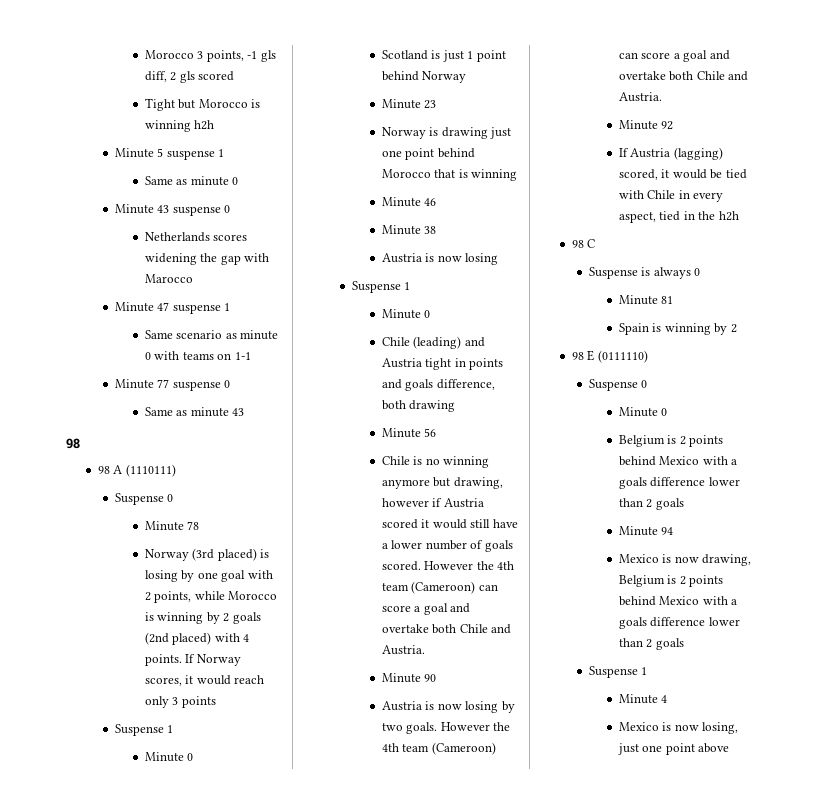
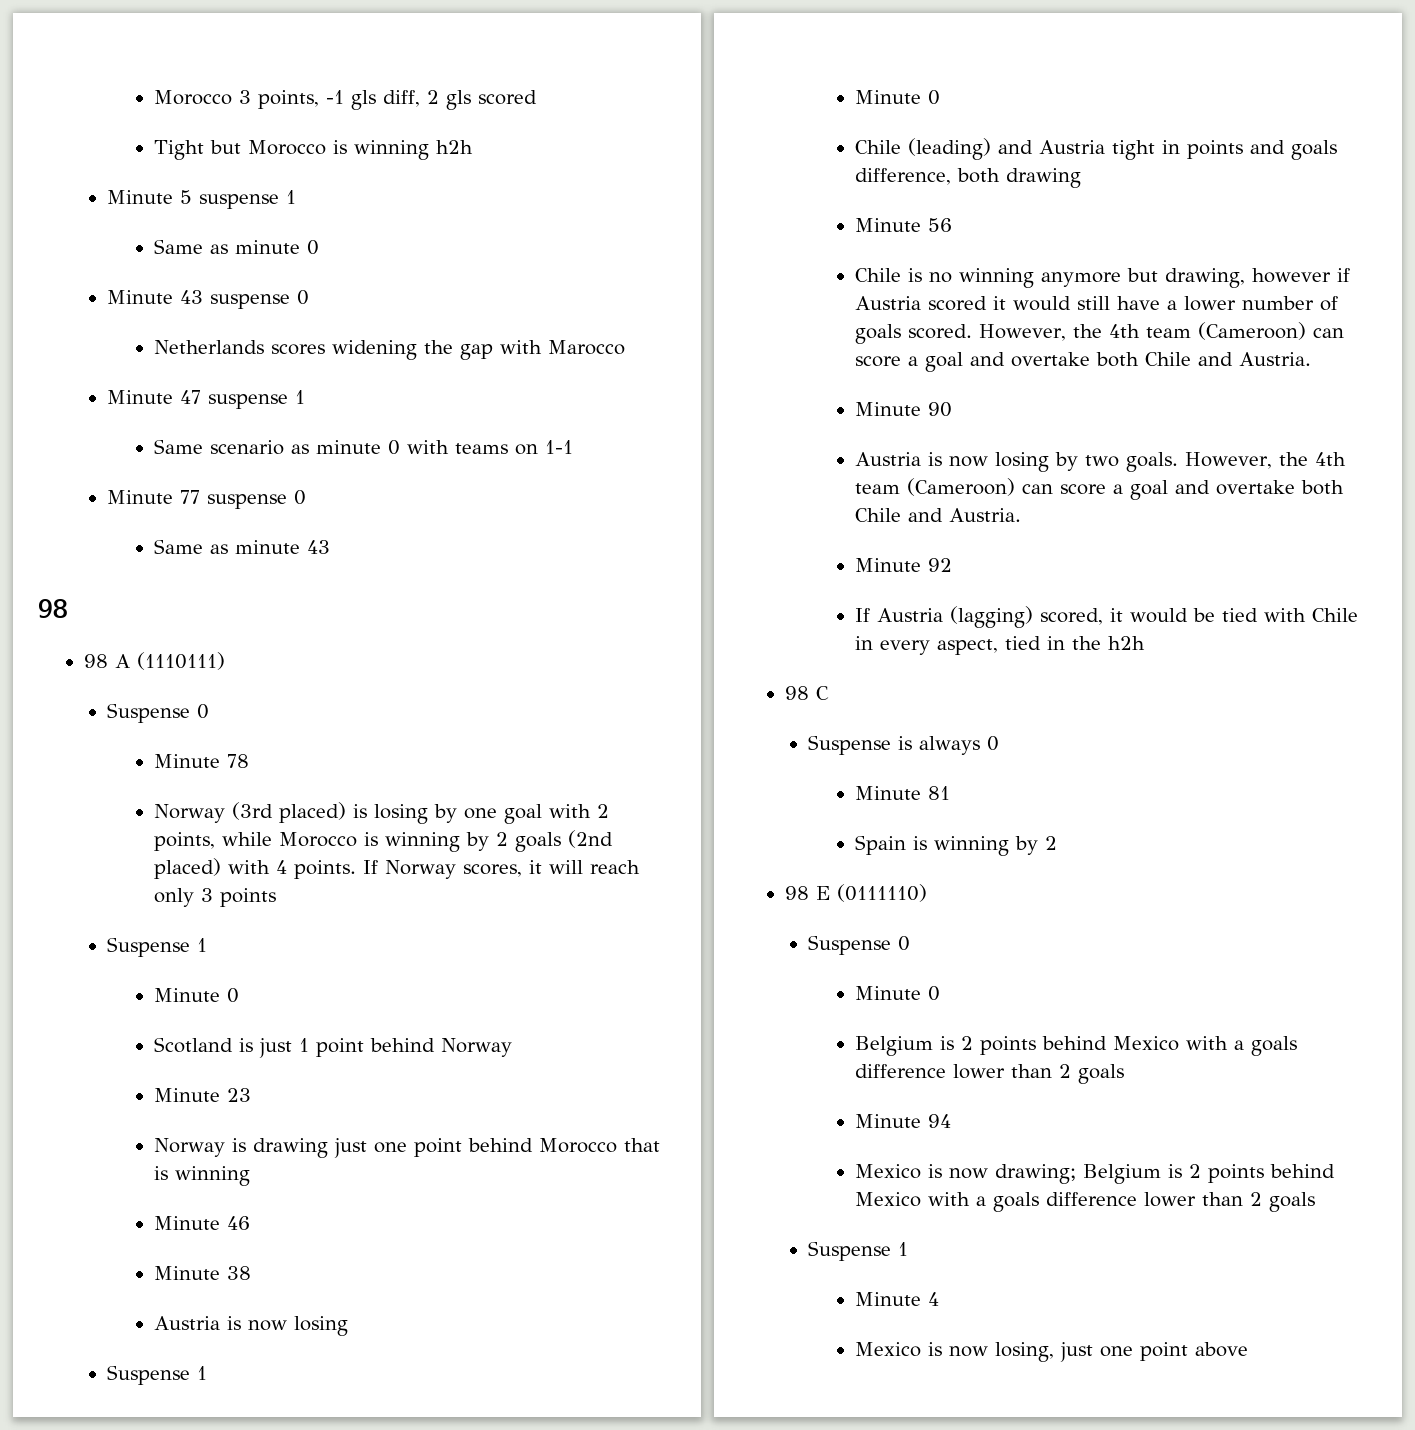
- If Norway scores, it would reach only 3 points
+ If Norway scores, it will reach only 3 points
- Chile is no winning anymore but drawing, however if Austria scored it would still have a lower number of goals scored. However the 4th team (Cameroon) can score a goal and overtake both Chile and Austria.
+ Chile is no winning anymore but drawing, however if Austria scored it would still have a lower number of goals scored. However, the 4th team (Cameroon) can score a goal and overtake both Chile and Austria.
- Austria is now losing by two goals. However the 4th team (Cameroon) can score a goal and overtake both Chile and Austria.
+ Austria is now losing by two goals. However, the 4th team (Cameroon) can score a goal and overtake both Chile and Austria.
- Mexico is now drawing, Belgium is 2 points behind Mexico with a goals difference lower than 2 goals
+ Mexico is now drawing; Belgium is 2 points behind Mexico with a goals difference lower than 2 goals

